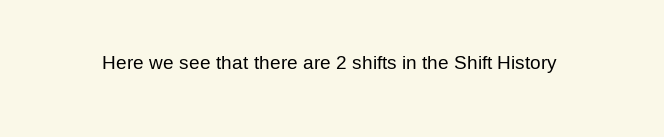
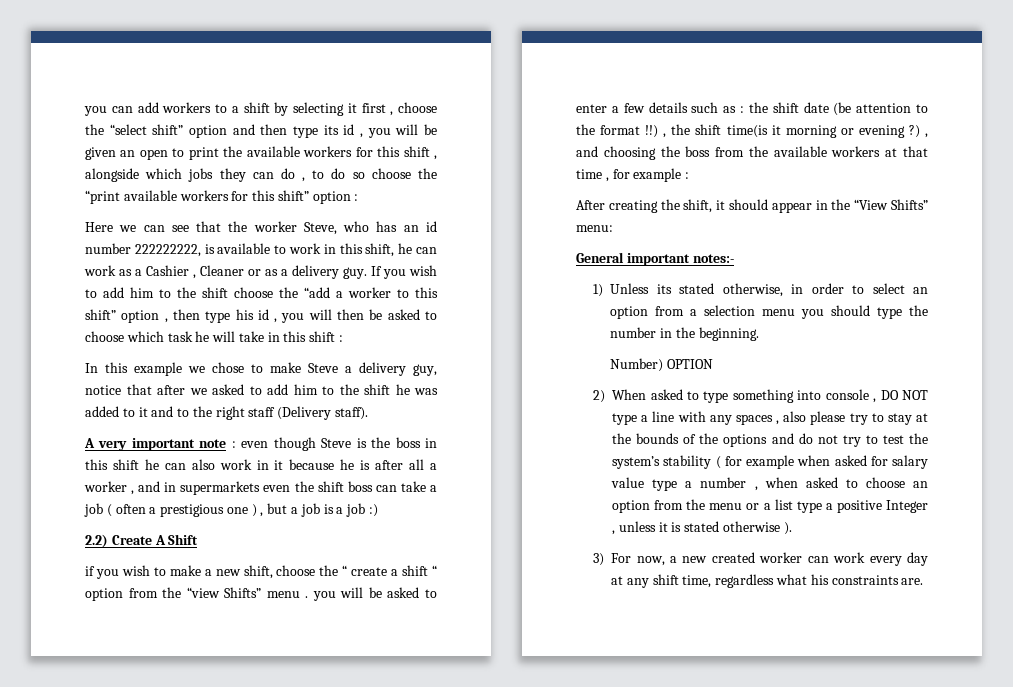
+ you can add workers to a shift by selecting it first , choose the “select shift” option and then type its id , you will be given an open to print the available workers for this shift , alongside which jobs they can do , to do so choose the “print available workers for this shift” option :
- Here we see that there are 2 shifts in the Shift History
+ Here we can see that the worker Steve, who has an id number 222222222, is available to work in this shift, he can work as a Cashier , Cleaner or as a delivery guy. If you wish to add him to the shift choose the “add a worker to this shift” option , then type his id , you will then be asked to choose which task he will take in this shift :
+ In this example we chose to make Steve a delivery guy, notice that after we asked to add him to the shift he was added to it and to the right staff (Delivery staff).
+ A very important note : even though Steve is the boss in this shift he can also work in it because he is after all a worker , and in supermarkets even the shift boss can take a job ( often a prestigious one ) , but a job is a job :)
+ 2.2) Create A Shift
+ if you wish to make a new shift, choose the “ create a shift “ option from the “view Shifts” menu . you will be asked to enter a few details such as : the shift date (be attention to the format !!) , the shift time(is it morning or evening ?) , and choosing the boss from the available workers at that time , for example :
+ After creating the shift, it should appear in the “View Shifts” menu:
+ General important notes:-
+ 1) Unless its stated otherwise, in order to select an option from a selection menu you should type the number in the beginning.
+ Number) OPTION
+ 2) When asked to type something into console , DO NOT type a line with any spaces , also please try to stay at the bounds of the options and do not try to test the system’s stability ( for example when asked for salary value type a number , when asked to choose an option from the menu or a list type a positive Integer , unless it is stated otherwise ).
+ 3) For now, a new created worker can work every day at any shift time, regardless what his constraints are.

